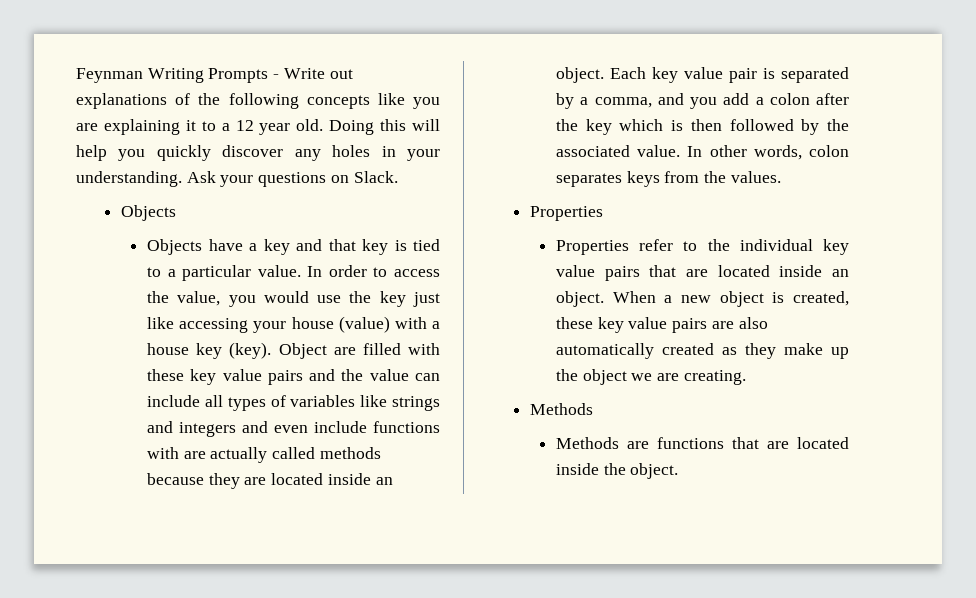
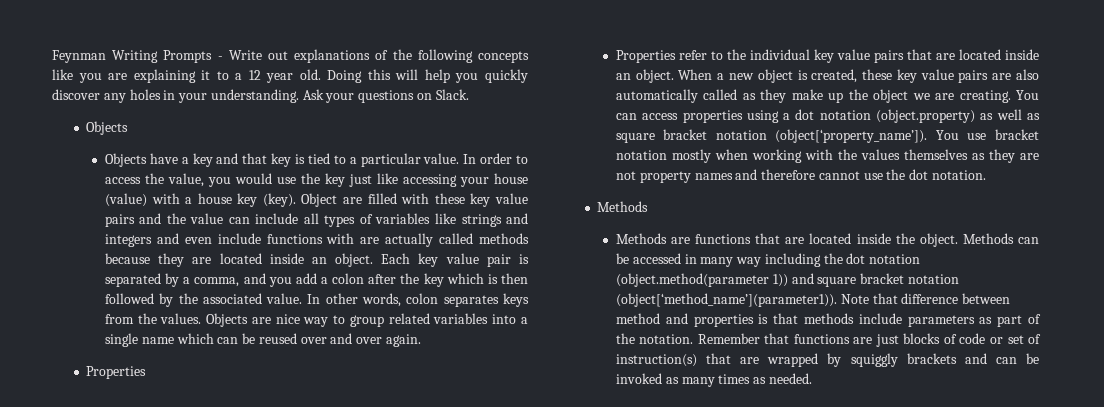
+ Objects are nice way to group related variables into a single name which can be reused over and over again.
- When a new object is created, these key value pairs are also automatically created as they make up the object we are creating.
+ When a new object is created, these key value pairs are also automatically called as they make up the object we are creating. You can access properties using a dot notation (object.property) as well as square bracket notation (object[‘property_name’]). You use bracket notation mostly when working with the values themselves as they are not property names and therefore cannot use the dot notation.
+ Methods can be accessed in many way including the dot notation (object.method(parameter 1)) and square bracket notation (object[‘method_name’](parameter1)). Note that difference between method and properties is that methods include parameters as part of the notation. Remember that functions are just blocks of code or set of instruction(s) that are wrapped by squiggly brackets and can be invoked as many times as needed.

